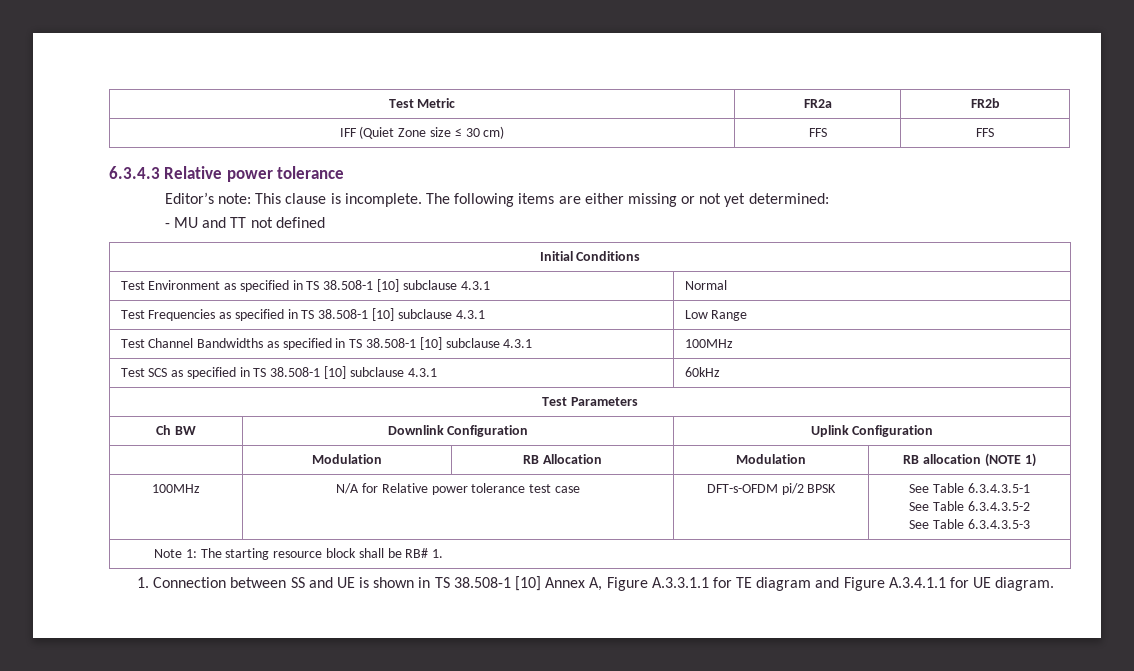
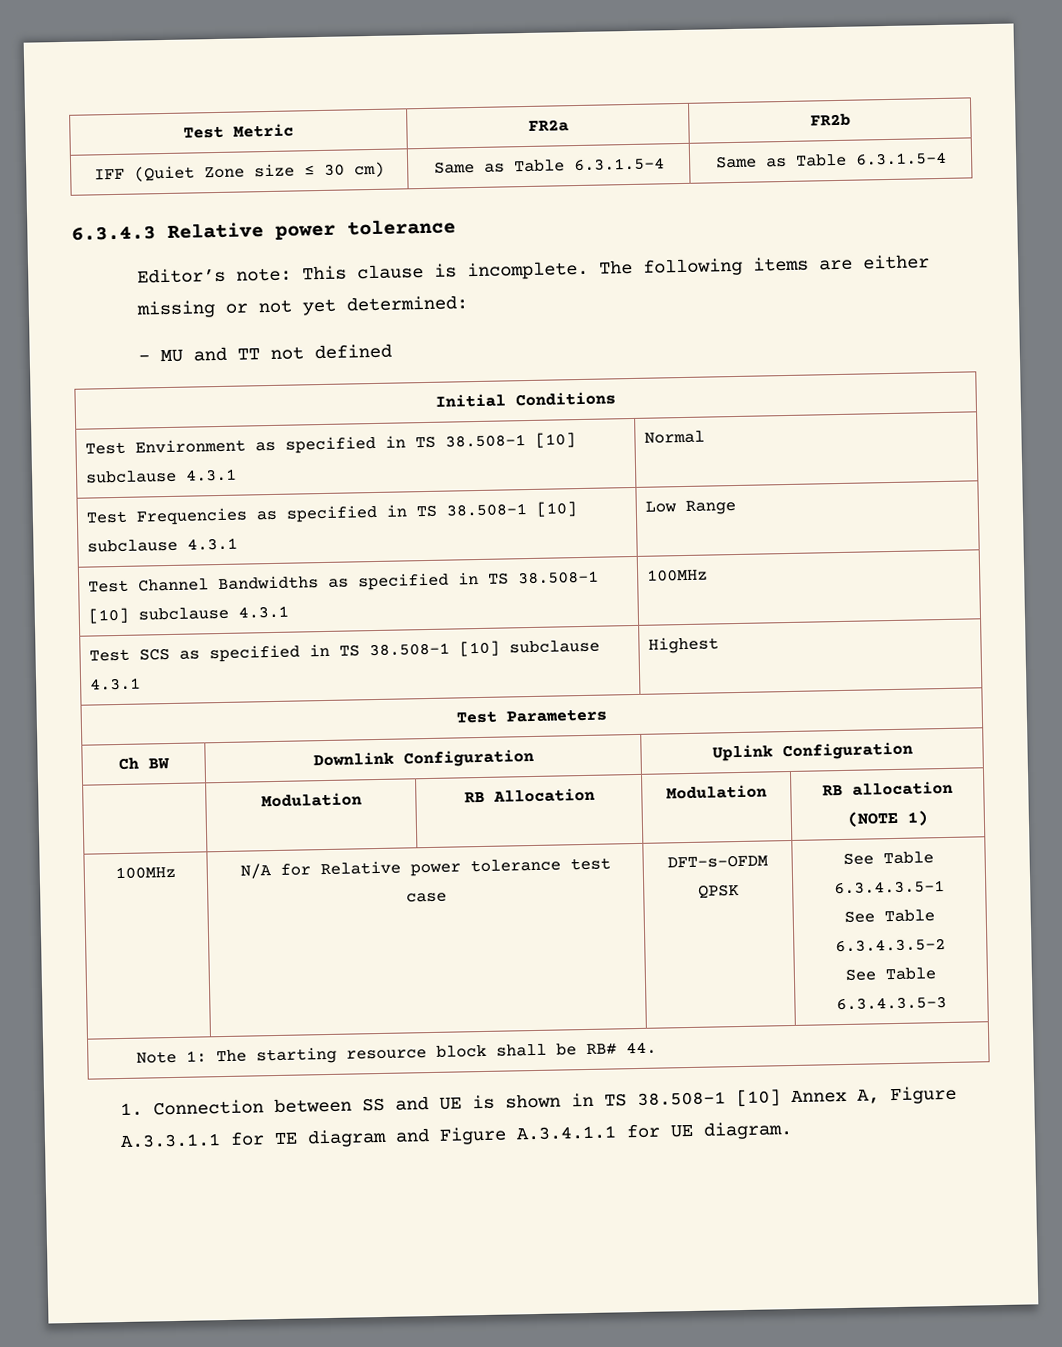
- IFF (Quiet Zone size ≤ 30 cm) | FFS | FFS
+ IFF (Quiet Zone size ≤ 30 cm) | Same as Table 6.3.1.5-4 | Same as Table 6.3.1.5-4
- Test SCS as specified in TS 38.508-1 [10] subclause 4.3.1 | 60kHz
+ Test SCS as specified in TS 38.508-1 [10] subclause 4.3.1 | Highest
- 100MHz | N/A for Relative power tolerance test case | DFT-s-OFDM pi/2 BPSK | See Table 6.3.4.3.5-1
+ 100MHz | N/A for Relative power tolerance test case | DFT-s-OFDM QPSK | See Table 6.3.4.3.5-1
- Note 1: The starting resource block shall be RB# 1.
+ Note 1: The starting resource block shall be RB# 44.

